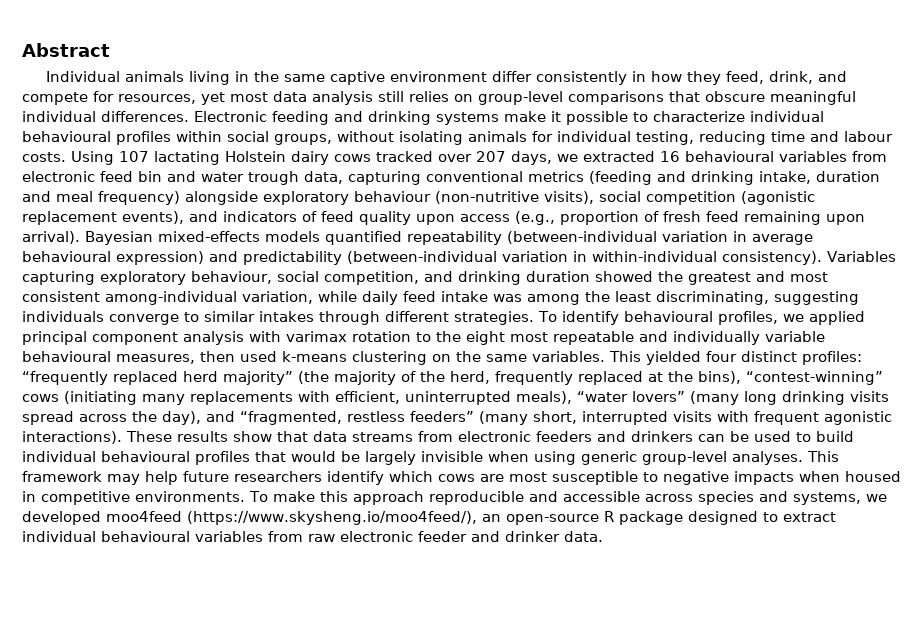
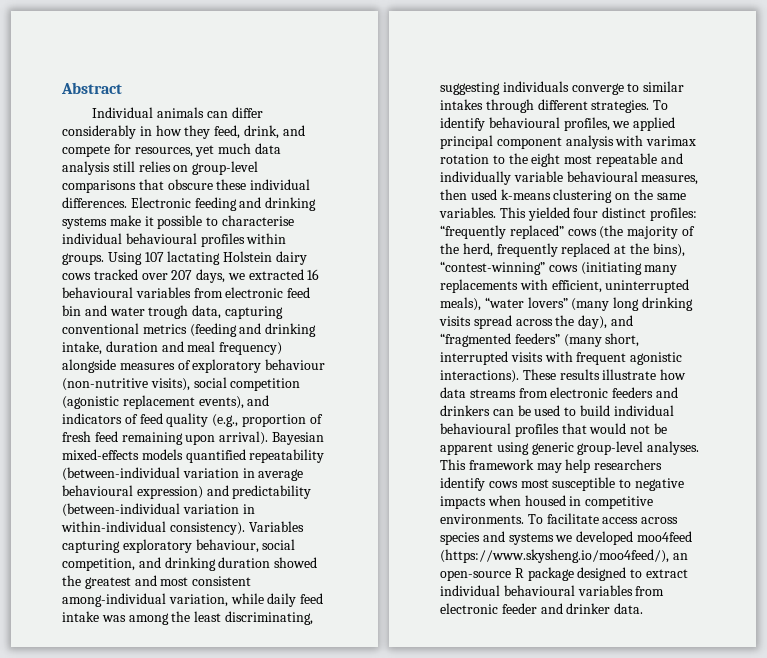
- Individual animals living in the same captive environment differ consistently in how they feed, drink, and compete for resources, yet most data analysis still relies on group-level comparisons that obscure meaningful individual differences.
+ Individual animals can differ considerably in how they feed, drink, and compete for resources, yet much data analysis still relies on group-level comparisons that obscure these individual differences.
- Electronic feeding and drinking systems make it possible to characterize individual behavioural profiles within social groups, without isolating animals for individual testing, reducing time and labour costs.
+ Electronic feeding and drinking systems make it possible to characterise individual behavioural profiles within groups.
- Using 107 lactating Holstein dairy cows tracked over 207 days, we extracted 16 behavioural variables from electronic feed bin and water trough data, capturing conventional metrics (feeding and drinking intake, duration and meal frequency) alongside exploratory behaviour (non-nutritive visits), social competition (agonistic replacement events), and indicators of feed quality upon access (e.g., proportion of fresh feed remaining upon arrival).
+ Using 107 lactating Holstein dairy cows tracked over 207 days, we extracted 16 behavioural variables from electronic feed bin and water trough data, capturing conventional metrics (feeding and drinking intake, duration and meal frequency) alongside measures of exploratory behaviour (non-nutritive visits), social competition (agonistic replacement events), and indicators of feed quality (e.g., proportion of fresh feed remaining upon arrival).
- This yielded four distinct profiles: “frequently replaced herd majority” (the majority of the herd, frequently replaced at the bins), “contest-winning” cows (initiating many replacements with efficient, uninterrupted meals), “water lovers” (many long drinking visits spread across the day), and “fragmented, restless feeders” (many short, interrupted visits with frequent agonistic interactions).
+ This yielded four distinct profiles: “frequently replaced” cows (the majority of the herd, frequently replaced at the bins), “contest-winning” cows (initiating many replacements with efficient, uninterrupted meals), “water lovers” (many long drinking visits spread across the day), and “fragmented feeders” (many short, interrupted visits with frequent agonistic interactions).
- These results show that data streams from electronic feeders and drinkers can be used to build individual behavioural profiles that would be largely invisible when using generic group-level analyses.
+ These results illustrate how data streams from electronic feeders and drinkers can be used to build individual behavioural profiles that would not be apparent using generic group-level analyses.
- This framework may help future researchers identify which cows are most susceptible to negative impacts when housed in competitive environments.
+ This framework may help researchers identify cows most susceptible to negative impacts when housed in competitive environments.
- To make this approach reproducible and accessible across species and systems, we developed moo4feed (https://www.skysheng.io/moo4feed/), an open-source R package designed to extract individual behavioural variables from raw electronic feeder and drinker data.
+ To facilitate access across species and systems we developed moo4feed (https://www.skysheng.io/moo4feed/), an open-source R package designed to extract individual behavioural variables from electronic feeder and drinker data.

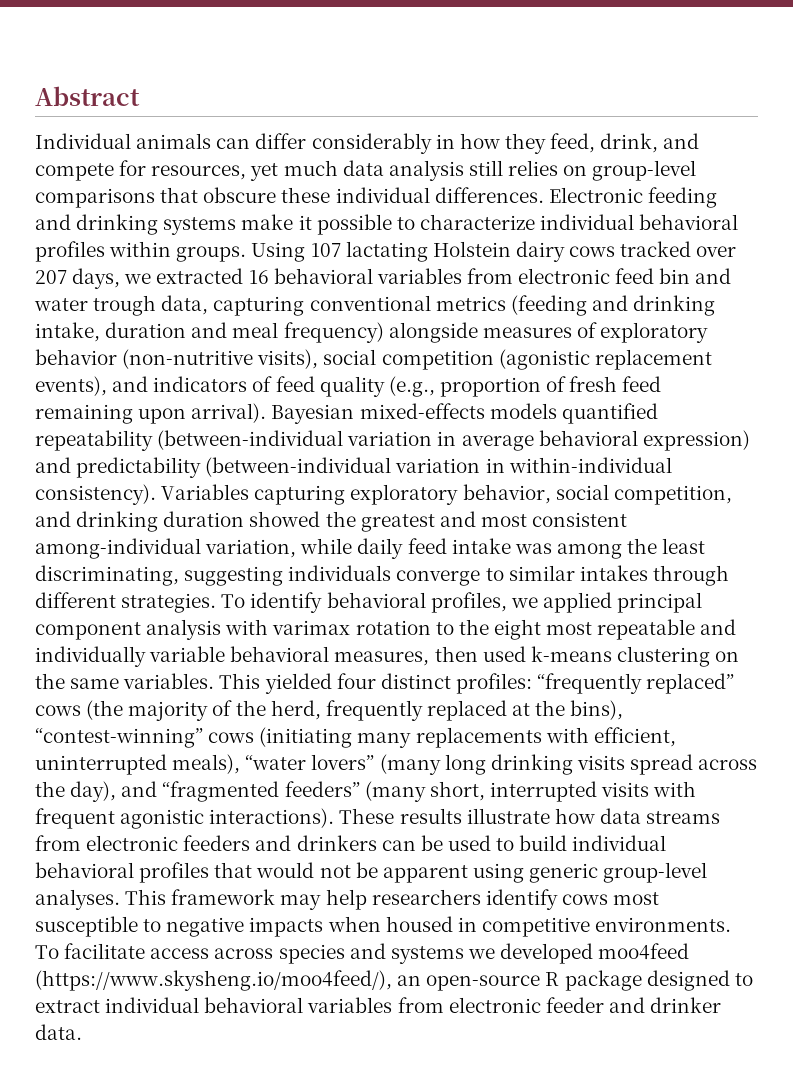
- Electronic feeding and drinking systems make it possible to characterise individual behavioural profiles within groups.
+ Electronic feeding and drinking systems make it possible to characterize individual behavioral profiles within groups.
- Using 107 lactating Holstein dairy cows tracked over 207 days, we extracted 16 behavioural variables from electronic feed bin and water trough data, capturing conventional metrics (feeding and drinking intake, duration and meal frequency) alongside measures of exploratory behaviour (non-nutritive visits), social competition (agonistic replacement events), and indicators of feed quality (e.g., proportion of fresh feed remaining upon arrival).
+ Using 107 lactating Holstein dairy cows tracked over 207 days, we extracted 16 behavioral variables from electronic feed bin and water trough data, capturing conventional metrics (feeding and drinking intake, duration and meal frequency) alongside measures of exploratory behavior (non-nutritive visits), social competition (agonistic replacement events), and indicators of feed quality (e.g., proportion of fresh feed remaining upon arrival).
- Bayesian mixed-effects models quantified repeatability (between-individual variation in average behavioural expression) and predictability (between-individual variation in within-individual consistency).
+ Bayesian mixed-effects models quantified repeatability (between-individual variation in average behavioral expression) and predictability (between-individual variation in within-individual consistency).
- Variables capturing exploratory behaviour, social competition, and drinking duration showed the greatest and most consistent among-individual variation, while daily feed intake was among the least discriminating, suggesting individuals converge to similar intakes through different strategies.
+ Variables capturing exploratory behavior, social competition, and drinking duration showed the greatest and most consistent among-individual variation, while daily feed intake was among the least discriminating, suggesting individuals converge to similar intakes through different strategies.
- To identify behavioural profiles, we applied principal component analysis with varimax rotation to the eight most repeatable and individually variable behavioural measures, then used k-means clustering on the same variables.
+ To identify behavioral profiles, we applied principal component analysis with varimax rotation to the eight most repeatable and individually variable behavioral measures, then used k-means clustering on the same variables.
- These results illustrate how data streams from electronic feeders and drinkers can be used to build individual behavioural profiles that would not be apparent using generic group-level analyses.
+ These results illustrate how data streams from electronic feeders and drinkers can be used to build individual behavioral profiles that would not be apparent using generic group-level analyses.
- To facilitate access across species and systems we developed moo4feed (https://www.skysheng.io/moo4feed/), an open-source R package designed to extract individual behavioural variables from electronic feeder and drinker data.
+ To facilitate access across species and systems we developed moo4feed (https://www.skysheng.io/moo4feed/), an open-source R package designed to extract individual behavioral variables from electronic feeder and drinker data.

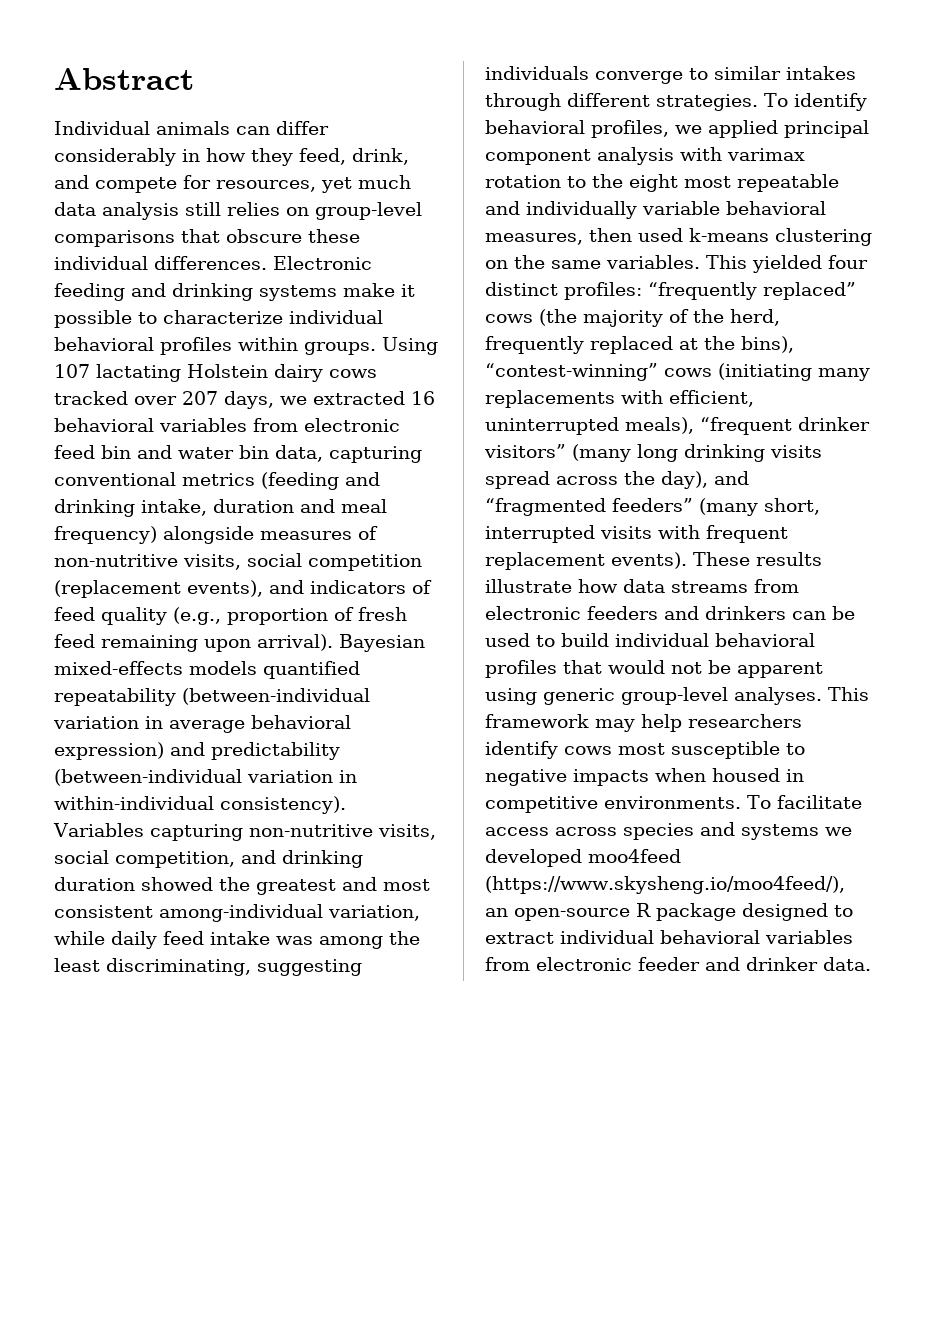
- Using 107 lactating Holstein dairy cows tracked over 207 days, we extracted 16 behavioral variables from electronic feed bin and water trough data, capturing conventional metrics (feeding and drinking intake, duration and meal frequency) alongside measures of exploratory behavior (non-nutritive visits), social competition (agonistic replacement events), and indicators of feed quality (e.g., proportion of fresh feed remaining upon arrival).
+ Using 107 lactating Holstein dairy cows tracked over 207 days, we extracted 16 behavioral variables from electronic feed bin and water bin data, capturing conventional metrics (feeding and drinking intake, duration and meal frequency) alongside measures of non-nutritive visits, social competition (replacement events), and indicators of feed quality (e.g., proportion of fresh feed remaining upon arrival).
- Variables capturing exploratory behavior, social competition, and drinking duration showed the greatest and most consistent among-individual variation, while daily feed intake was among the least discriminating, suggesting individuals converge to similar intakes through different strategies.
+ Variables capturing non-nutritive visits, social competition, and drinking duration showed the greatest and most consistent among-individual variation, while daily feed intake was among the least discriminating, suggesting individuals converge to similar intakes through different strategies.
- This yielded four distinct profiles: “frequently replaced” cows (the majority of the herd, frequently replaced at the bins), “contest-winning” cows (initiating many replacements with efficient, uninterrupted meals), “water lovers” (many long drinking visits spread across the day), and “fragmented feeders” (many short, interrupted visits with frequent agonistic interactions).
+ This yielded four distinct profiles: “frequently replaced” cows (the majority of the herd, frequently replaced at the bins), “contest-winning” cows (initiating many replacements with efficient, uninterrupted meals), “frequent drinker visitors” (many long drinking visits spread across the day), and “fragmented feeders” (many short, interrupted visits with frequent replacement events).

